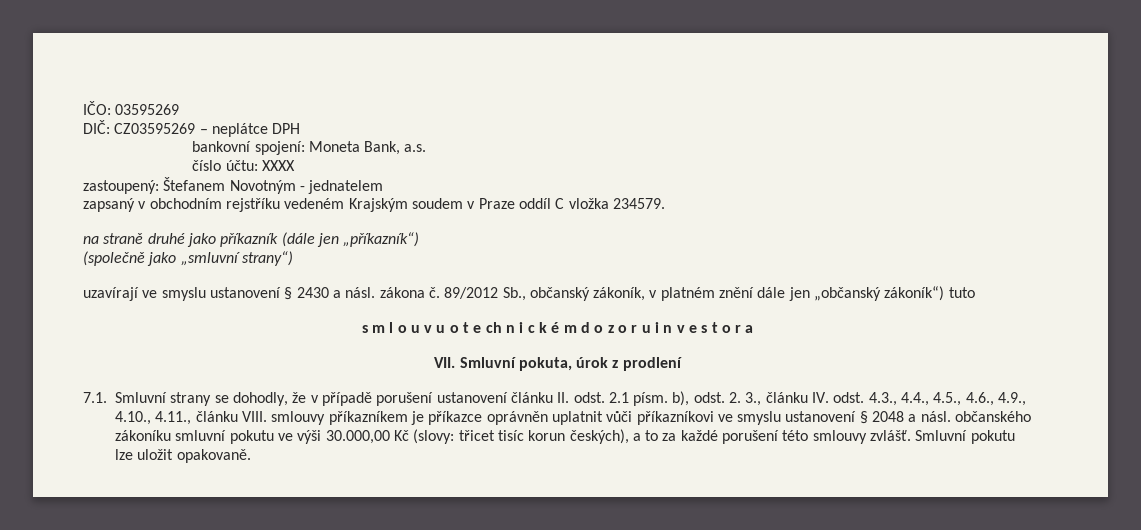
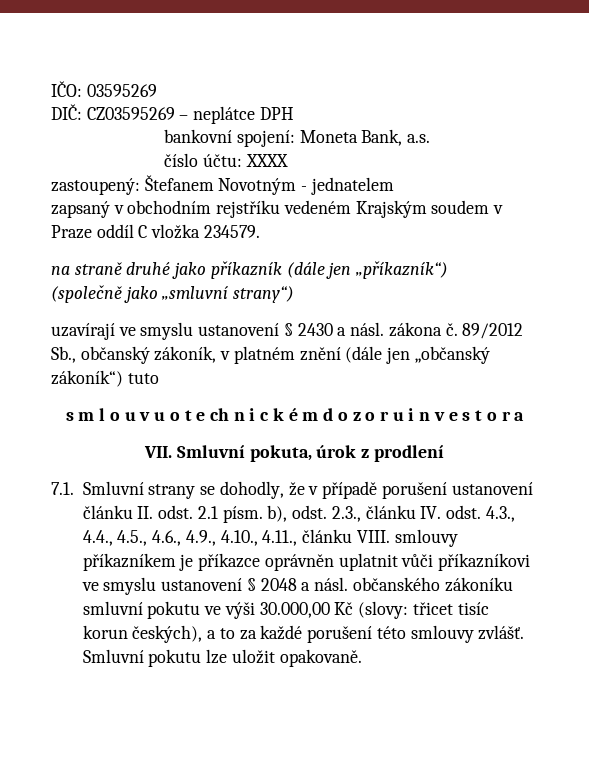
- 89/2012 Sb., občanský zákoník, v platném znění dále jen „občanský zákoník“) tuto
+ 89/2012 Sb., občanský zákoník, v platném znění (dále jen „občanský zákoník“) tuto
- 7.1. Smluvní strany se dohodly, že v případě porušení ustanovení článku II. odst. 2.1 písm. b), odst. 2. 3., článku IV. odst. 4.3., 4.4., 4.5., 4.6., 4.9., 4.10., 4.11., článku VIII. smlouvy příkazníkem je příkazce oprávněn uplatnit vůči příkazníkovi ve smyslu ustanovení § 2048 a násl. občanského zákoníku smluvní pokutu ve výši 30.000,00 Kč (slovy:
+ 7.1. Smluvní strany se dohodly, že v případě porušení ustanovení článku II. odst. 2.1 písm. b), odst. 2.3., článku IV. odst. 4.3., 4.4., 4.5., 4.6., 4.9., 4.10., 4.11., článku VIII. smlouvy příkazníkem je příkazce oprávněn uplatnit vůči příkazníkovi ve smyslu ustanovení § 2048 a násl. občanského zákoníku smluvní pokutu ve výši 30.000,00 Kč (slovy:

